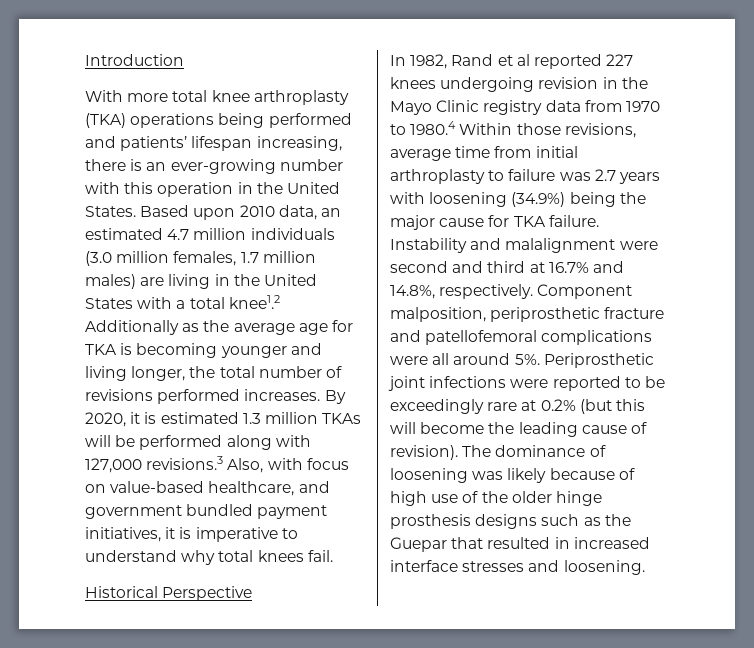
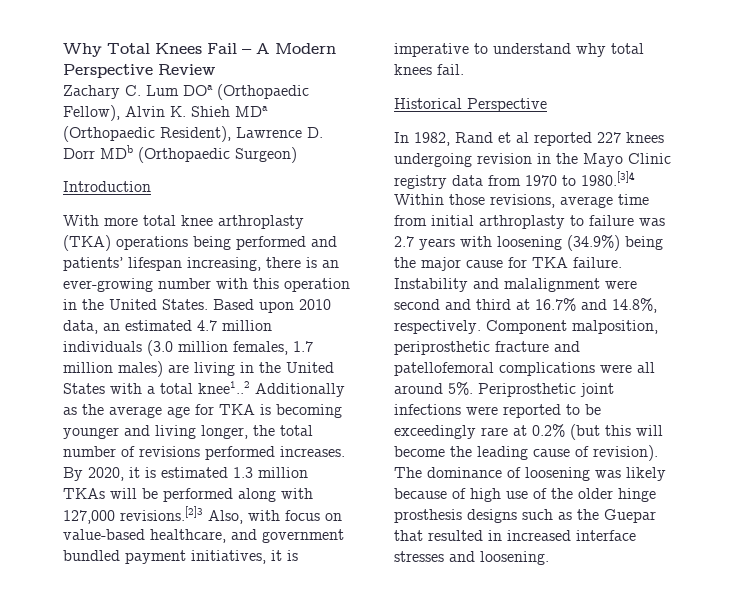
+ Why Total Knees Fail – A Modern Perspective Review
+ Zachary C. Lum DOa (Orthopaedic Fellow), Alvin K. Shieh MDa (Orthopaedic Resident), Lawrence D. Dorr MDb (Orthopaedic Surgeon)
- Based upon 2010 data, an estimated 4.7 million individuals (3.0 million females, 1.7 million males) are living in the United States with a total knee1.2 Additionally as the average age for TKA is becoming younger and living longer, the total number of revisions performed increases.
+ Based upon 2010 data, an estimated 4.7 million individuals (3.0 million females, 1.7 million males) are living in the United States with a total knee1..2 Additionally as the average age for TKA is becoming younger and living longer, the total number of revisions performed increases.
- By 2020, it is estimated 1.3 million TKAs will be performed along with 127,000 revisions.3 Also, with focus on value-based healthcare, and government bundled payment initiatives, it is imperative to understand why total knees fail.
+ By 2020, it is estimated 1.3 million TKAs will be performed along with 127,000 revisions.[2]3 Also, with focus on value-based healthcare, and government bundled payment initiatives, it is imperative to understand why total knees fail.
- In 1982, Rand et al reported 227 knees undergoing revision in the Mayo Clinic registry data from 1970 to 1980.4 Within those revisions, average time from initial arthroplasty to failure was 2.7 years with loosening (34.9%) being the major cause for TKA failure.
+ In 1982, Rand et al reported 227 knees undergoing revision in the Mayo Clinic registry data from 1970 to 1980.[3]4 Within those revisions, average time from initial arthroplasty to failure was 2.7 years with loosening (34.9%) being the major cause for TKA failure.

